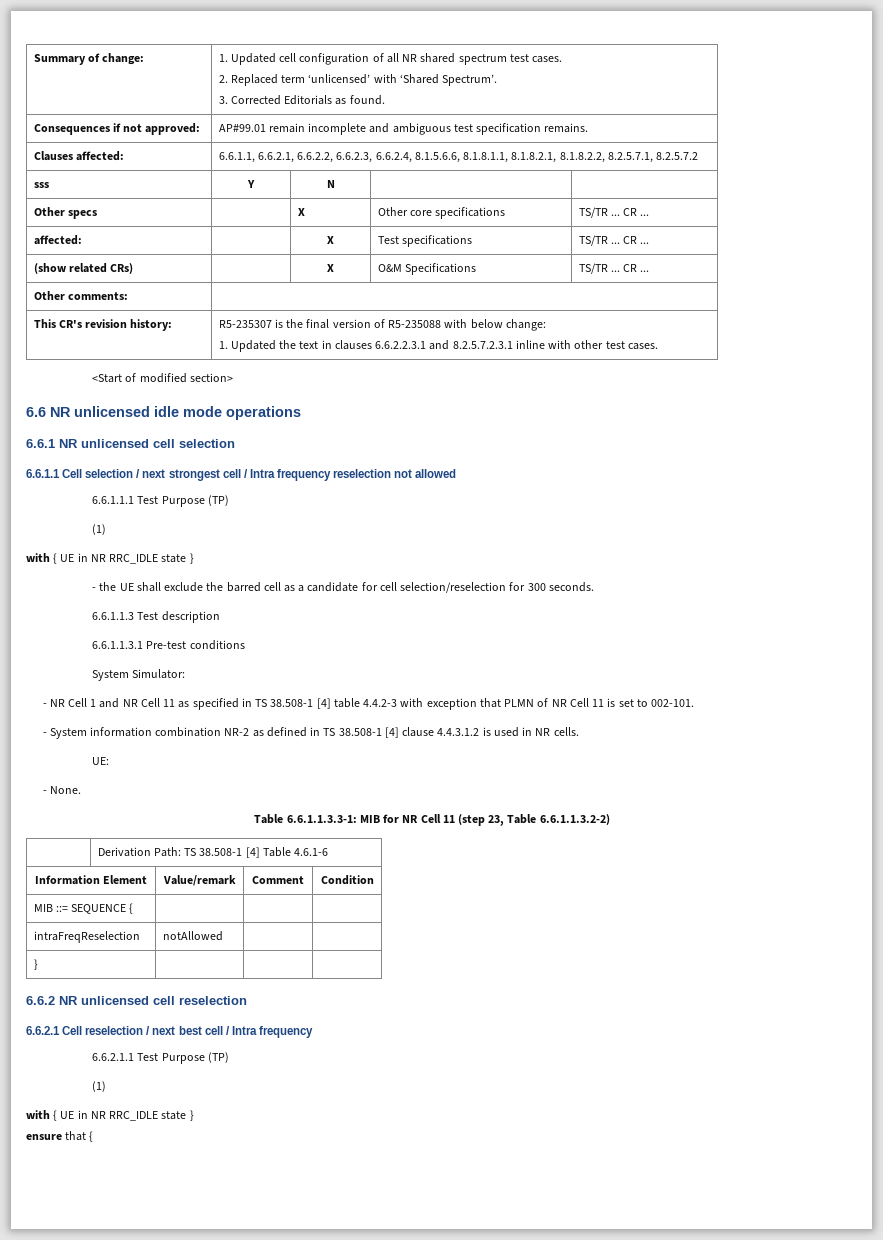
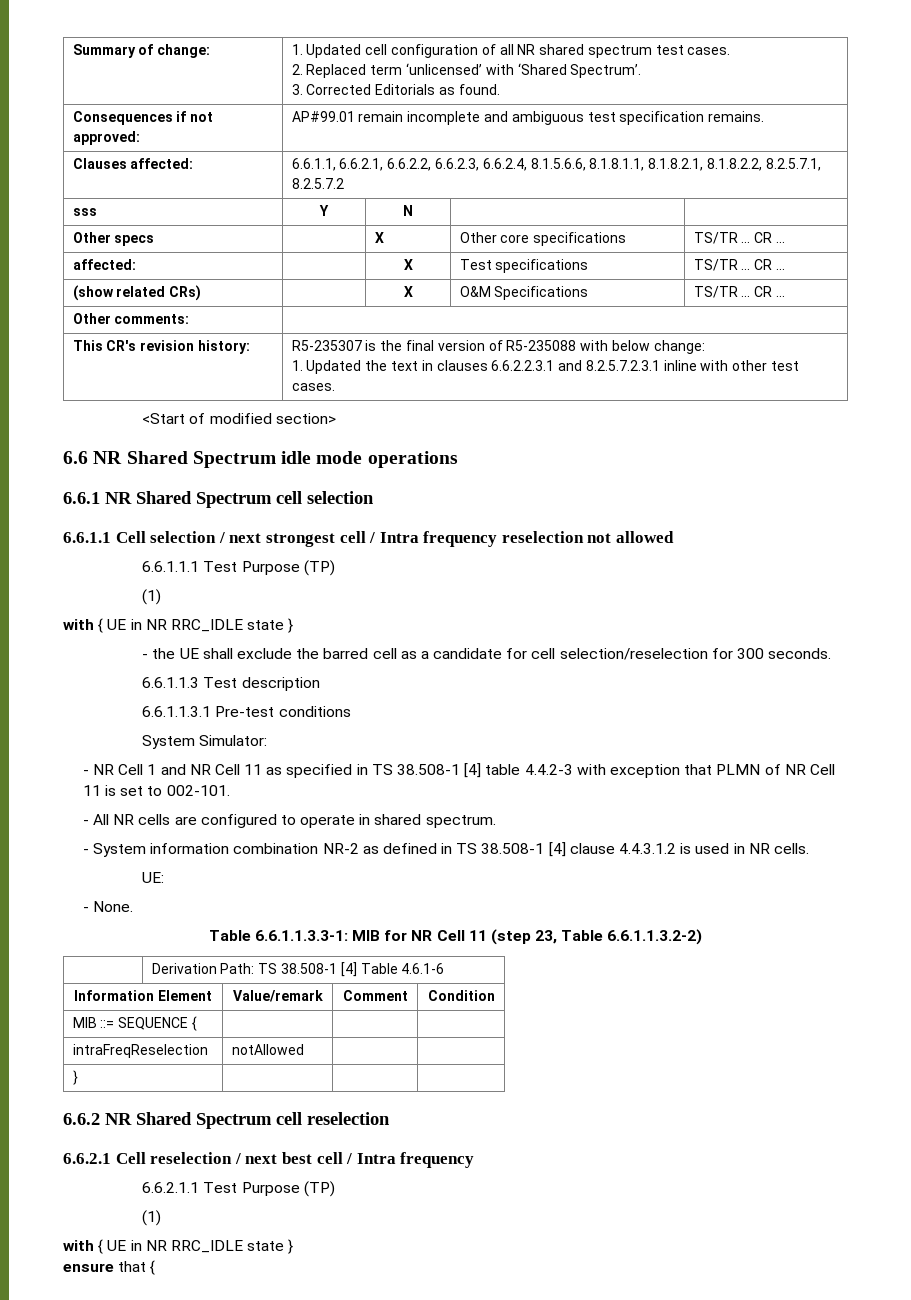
- 6.6 NR unlicensed idle mode operations
+ 6.6 NR Shared Spectrum idle mode operations
- 6.6.1 NR unlicensed cell selection
+ 6.6.1 NR Shared Spectrum cell selection
+ - All NR cells are configured to operate in shared spectrum.
- 6.6.2 NR unlicensed cell reselection
+ 6.6.2 NR Shared Spectrum cell reselection

